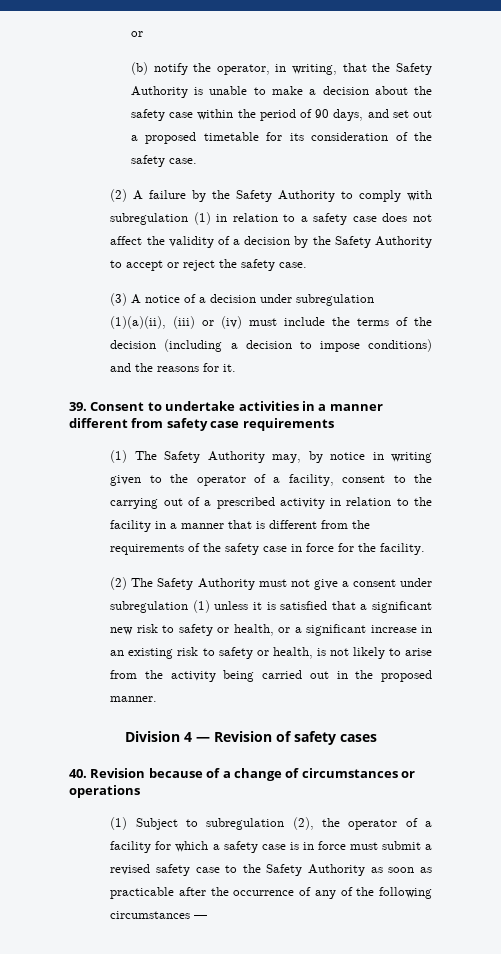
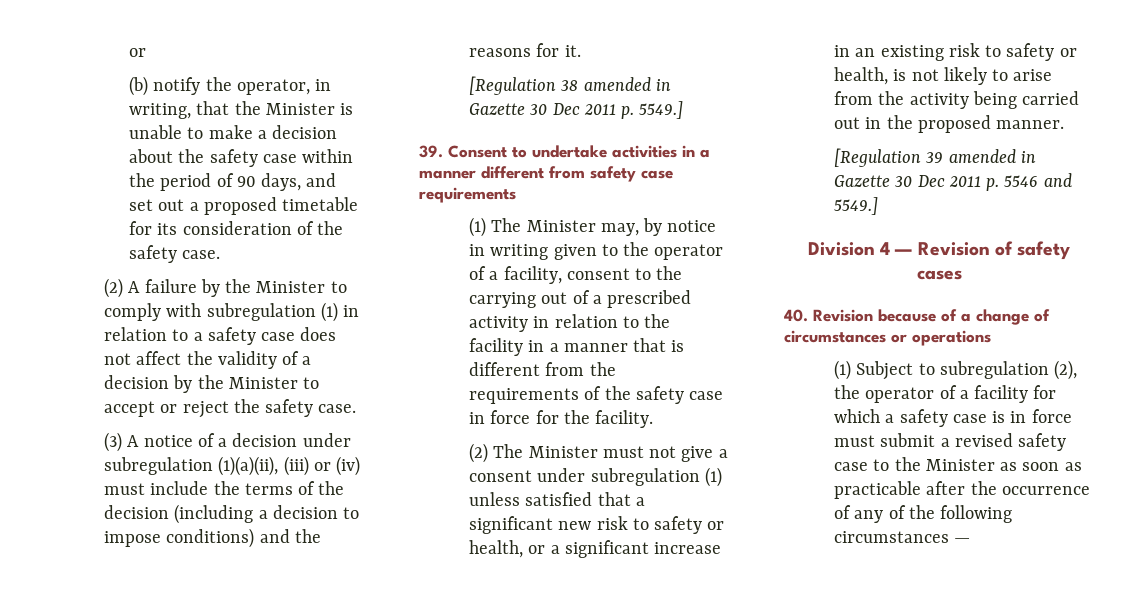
- (b) notify the operator, in writing, that the Safety Authority is unable to make a decision about the safety case within the period of 90 days, and set out a proposed timetable for its consideration of the safety case.
+ (b) notify the operator, in writing, that the Minister is unable to make a decision about the safety case within the period of 90 days, and set out a proposed timetable for its consideration of the safety case.
- (2) A failure by the Safety Authority to comply with subregulation (1) in relation to a safety case does not affect the validity of a decision by the Safety Authority to accept or reject the safety case.
+ (2) A failure by the Minister to comply with subregulation (1) in relation to a safety case does not affect the validity of a decision by the Minister to accept or reject the safety case.
+ [Regulation 38 amended in Gazette 30 Dec 2011 p. 5549.]
- (1) The Safety Authority may, by notice in writing given to the operator of a facility, consent to the carrying out of a prescribed activity in relation to the facility in a manner that is different from the requirements of the safety case in force for the facility.
+ (1) The Minister may, by notice in writing given to the operator of a facility, consent to the carrying out of a prescribed activity in relation to the facility in a manner that is different from the requirements of the safety case in force for the facility.
- (2) The Safety Authority must not give a consent under subregulation (1) unless it is satisfied that a significant new risk to safety or health, or a significant increase in an existing risk to safety or health, is not likely to arise from the activity being carried out in the proposed manner.
+ (2) The Minister must not give a consent under subregulation (1) unless satisfied that a significant new risk to safety or health, or a significant increase in an existing risk to safety or health, is not likely to arise from the activity being carried out in the proposed manner.
+ [Regulation 39 amended in Gazette 30 Dec 2011 p. 5546 and 5549.]
- (1) Subject to subregulation (2), the operator of a facility for which a safety case is in force must submit a revised safety case to the Safety Authority as soon as practicable after the occurrence of any of the following circumstances —
+ (1) Subject to subregulation (2), the operator of a facility for which a safety case is in force must submit a revised safety case to the Minister as soon as practicable after the occurrence of any of the following circumstances —

